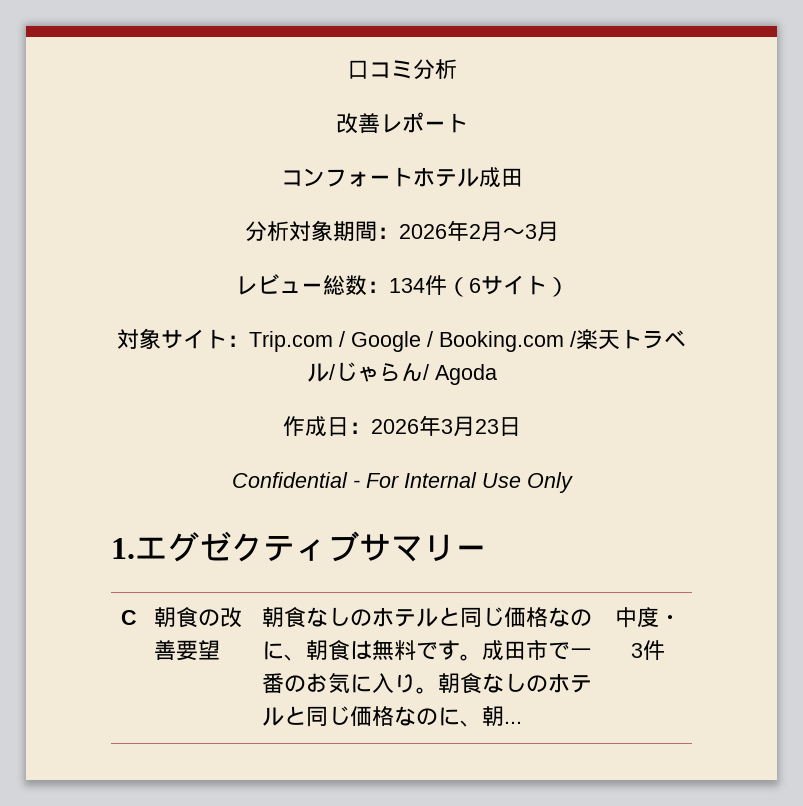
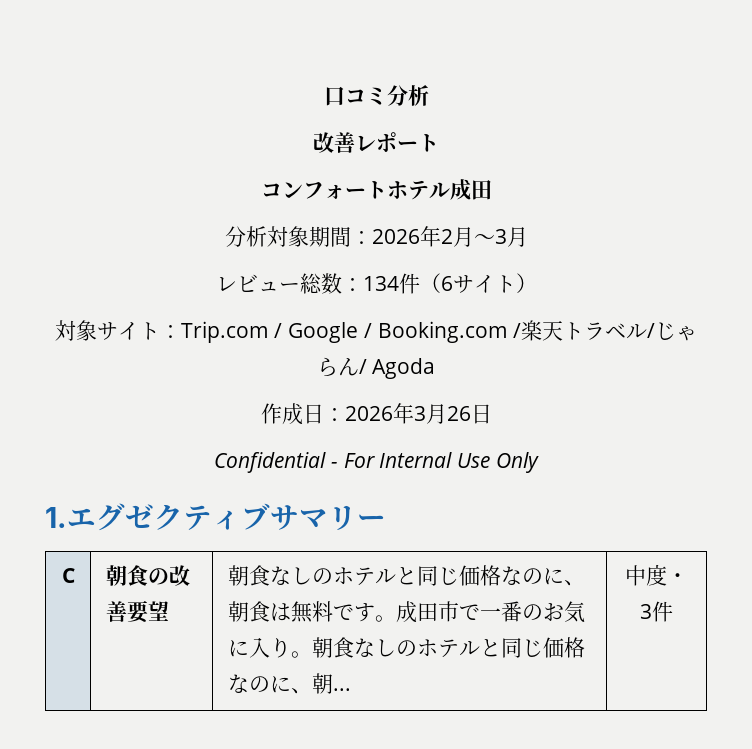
- 作成日：2026年3月23日
+ 作成日：2026年3月26日

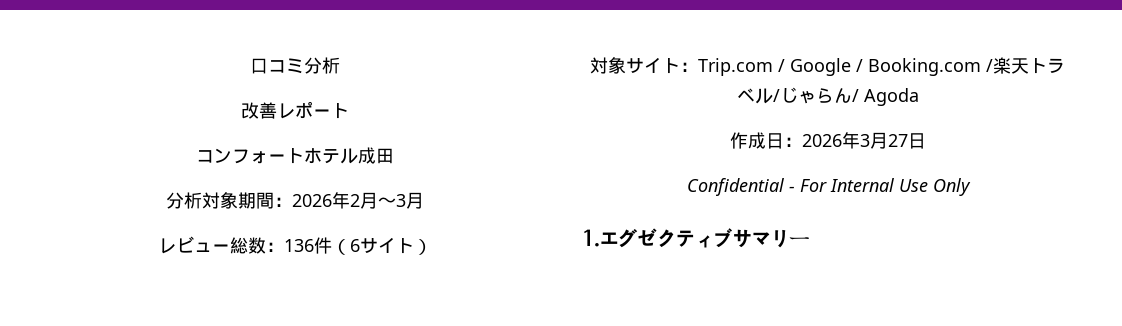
- レビュー総数：134件（6サイト）
+ レビュー総数：136件（6サイト）
- 作成日：2026年3月26日
+ 作成日：2026年3月27日
- C | 朝食の改善要望 | 朝食なしのホテルと同じ価格なのに、朝食は無料です。成田市で一番のお気に入り。朝食なしのホテルと同じ価格なのに、朝... | 中度・3件

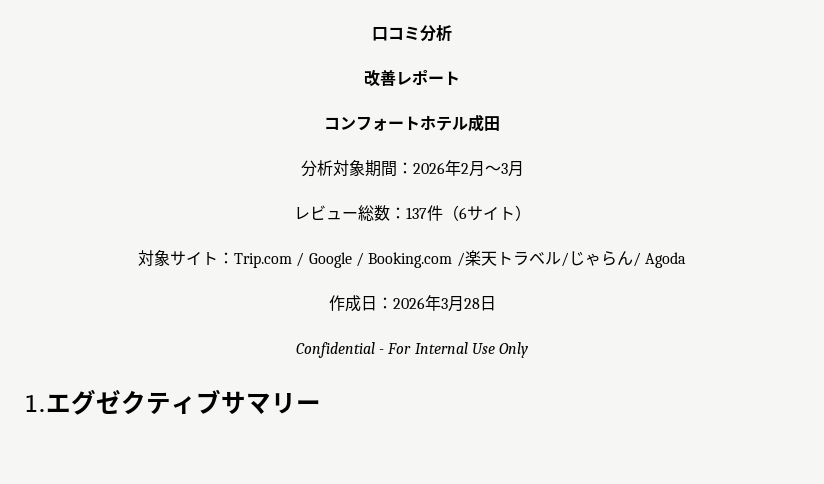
- レビュー総数：136件（6サイト）
+ レビュー総数：137件（6サイト）
- 作成日：2026年3月27日
+ 作成日：2026年3月28日

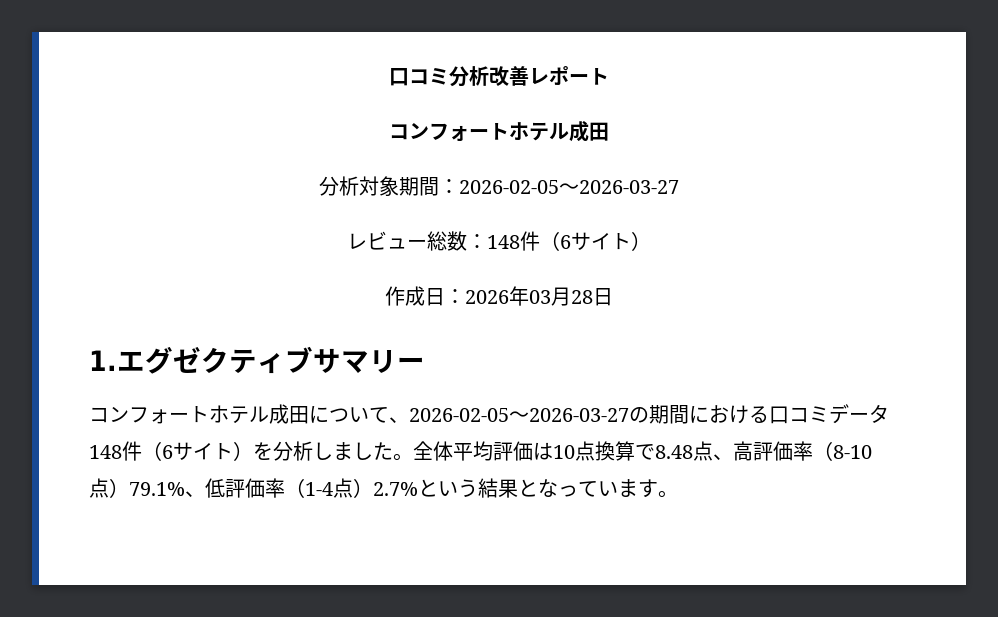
- 口コミ分析
- 改善レポート
+ 口コミ分析改善レポート
- 分析対象期間：2026年2月〜3月
+ 分析対象期間：2026-02-05〜2026-03-27
- レビュー総数：137件（6サイト）
- 対象サイト：Trip.com / Google / Booking.com /楽天トラベル/じゃらん/ Agoda
+ レビュー総数：148件（6サイト）
- 作成日：2026年3月28日
+ 作成日：2026年03月28日
- Confidential - For Internal Use Only
+ コンフォートホテル成田について、2026-02-05〜2026-03-27の期間における口コミデータ148件（6サイト）を分析しました。全体平均評価は10点換算で8.48点、高評価率（8-10点）79.1%、低評価率（1-4点）2.7%という結果となっています。

